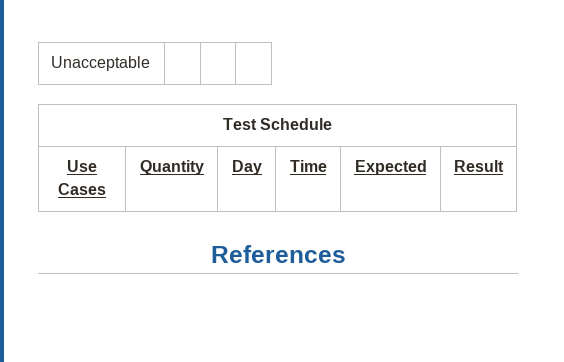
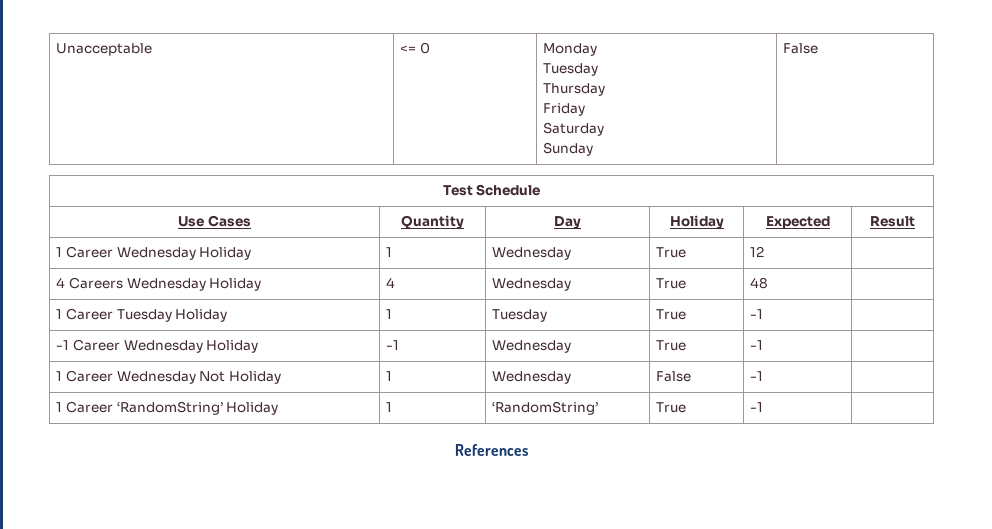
- Unacceptable | | |
+ Unacceptable | <= 0 | Monday
+ Tuesday
+ Thursday
+ Friday
+ Saturday
+ Sunday | False
- Use Cases | Quantity | Day | Time | Expected | Result
+ Use Cases | Quantity | Day | Holiday | Expected | Result
+ 1 Career Wednesday Holiday | 1 | Wednesday | True | 12 |
+ 4 Careers Wednesday Holiday | 4 | Wednesday | True | 48 |
+ 1 Career Tuesday Holiday | 1 | Tuesday | True | -1 |
+ -1 Career Wednesday Holiday | -1 | Wednesday | True | -1 |
+ 1 Career Wednesday Not Holiday | 1 | Wednesday | False | -1 |
+ 1 Career ‘RandomString’ Holiday | 1 | ‘RandomString’ | True | -1 |

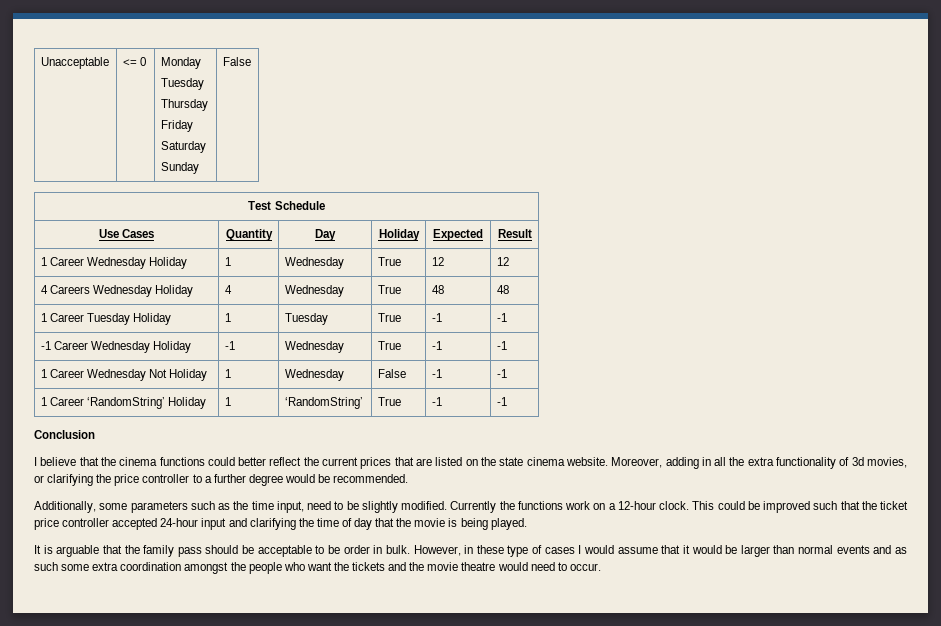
- 1 Career Wednesday Holiday | 1 | Wednesday | True | 12 |
+ 1 Career Wednesday Holiday | 1 | Wednesday | True | 12 | 12
- 4 Careers Wednesday Holiday | 4 | Wednesday | True | 48 |
+ 4 Careers Wednesday Holiday | 4 | Wednesday | True | 48 | 48
- 1 Career Tuesday Holiday | 1 | Tuesday | True | -1 |
+ 1 Career Tuesday Holiday | 1 | Tuesday | True | -1 | -1
- -1 Career Wednesday Holiday | -1 | Wednesday | True | -1 |
+ -1 Career Wednesday Holiday | -1 | Wednesday | True | -1 | -1
- 1 Career Wednesday Not Holiday | 1 | Wednesday | False | -1 |
+ 1 Career Wednesday Not Holiday | 1 | Wednesday | False | -1 | -1
- 1 Career ‘RandomString’ Holiday | 1 | ‘RandomString’ | True | -1 |
- References
+ 1 Career ‘RandomString’ Holiday | 1 | ‘RandomString’ | True | -1 | -1
+ Conclusion
+ I believe that the cinema functions could better reflect the current prices that are listed on the state cinema website. Moreover, adding in all the extra functionality of 3d movies, or clarifying the price controller to a further degree would be recommended.
+ Additionally, some parameters such as the time input, need to be slightly modified. Currently the functions work on a 12-hour clock. This could be improved such that the ticket price controller accepted 24-hour input and clarifying the time of day that the movie is being played.
+ It is arguable that the family pass should be acceptable to be order in bulk. However, in these type of cases I would assume that it would be larger than normal events and as such some extra coordination amongst the people who want the tickets and the movie theatre would need to occur.

